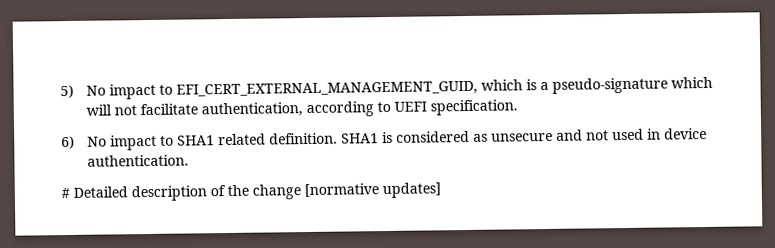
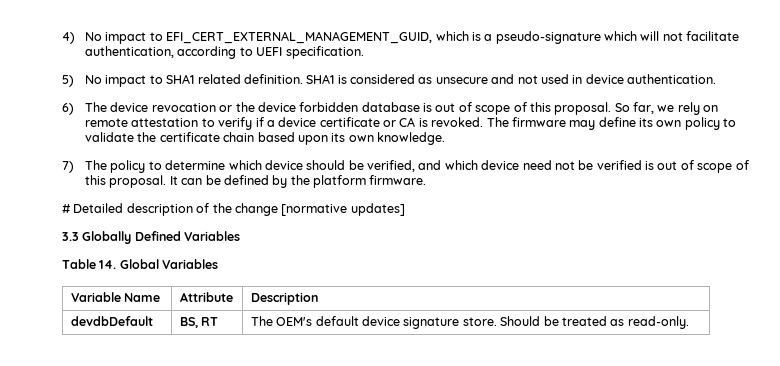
- 5) No impact to EFI_CERT_EXTERNAL_MANAGEMENT_GUID, which is a pseudo-signature which will not facilitate authentication, according to UEFI specification.
+ 4) No impact to EFI_CERT_EXTERNAL_MANAGEMENT_GUID, which is a pseudo-signature which will not facilitate authentication, according to UEFI specification.
- 6) No impact to SHA1 related definition.
+ 5) No impact to SHA1 related definition.
+ 6) The device revocation or the device forbidden database is out of scope of this proposal. So far, we rely on remote attestation to verify if a device certificate or CA is revoked. The firmware may define its own policy to validate the certificate chain based upon its own knowledge.
+ 7) The policy to determine which device should be verified, and which device need not be verified is out of scope of this proposal. It can be defined by the platform firmware.
+ 3.3 Globally Defined Variables
+ Table 14. Global Variables
+ Variable Name | Attribute | Description
+ devdbDefault | BS, RT | The OEM's default device signature store. Should be treated as read-only.

